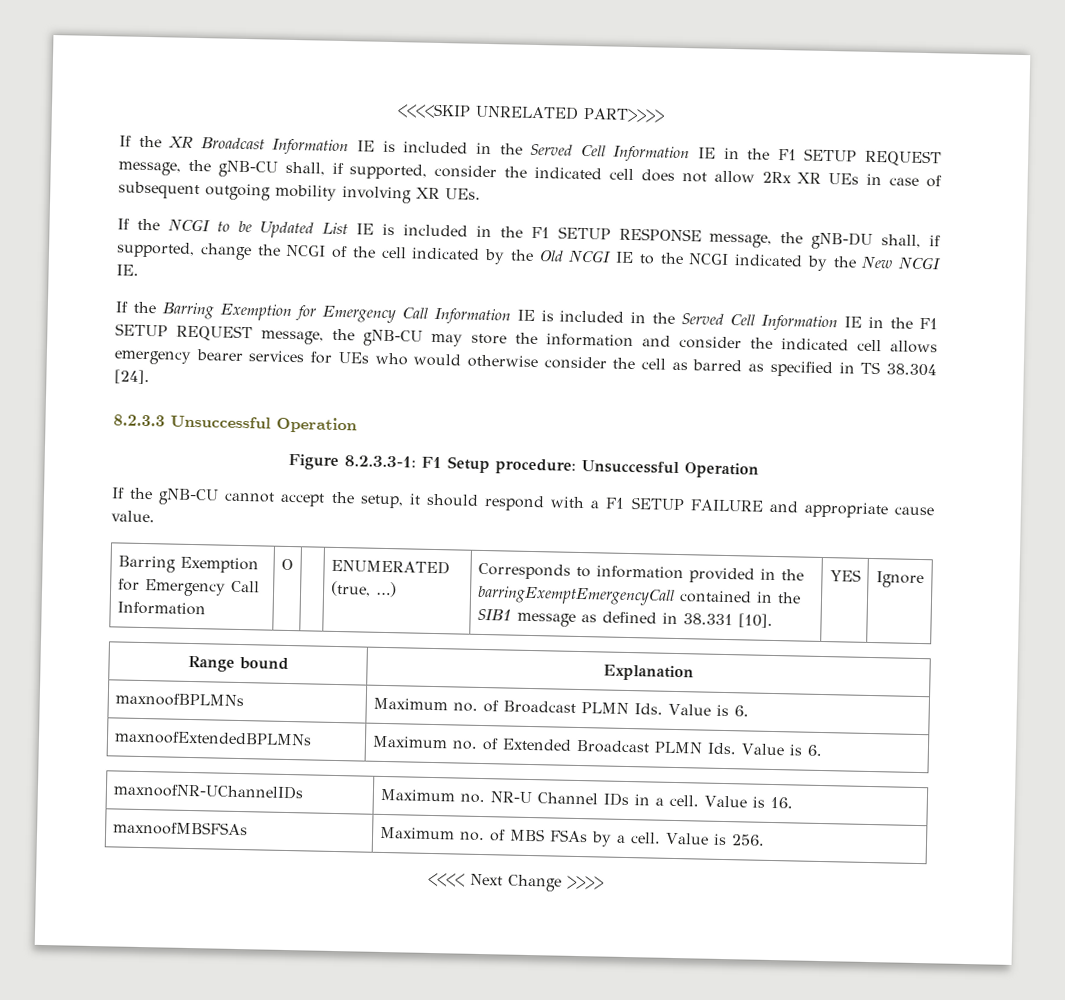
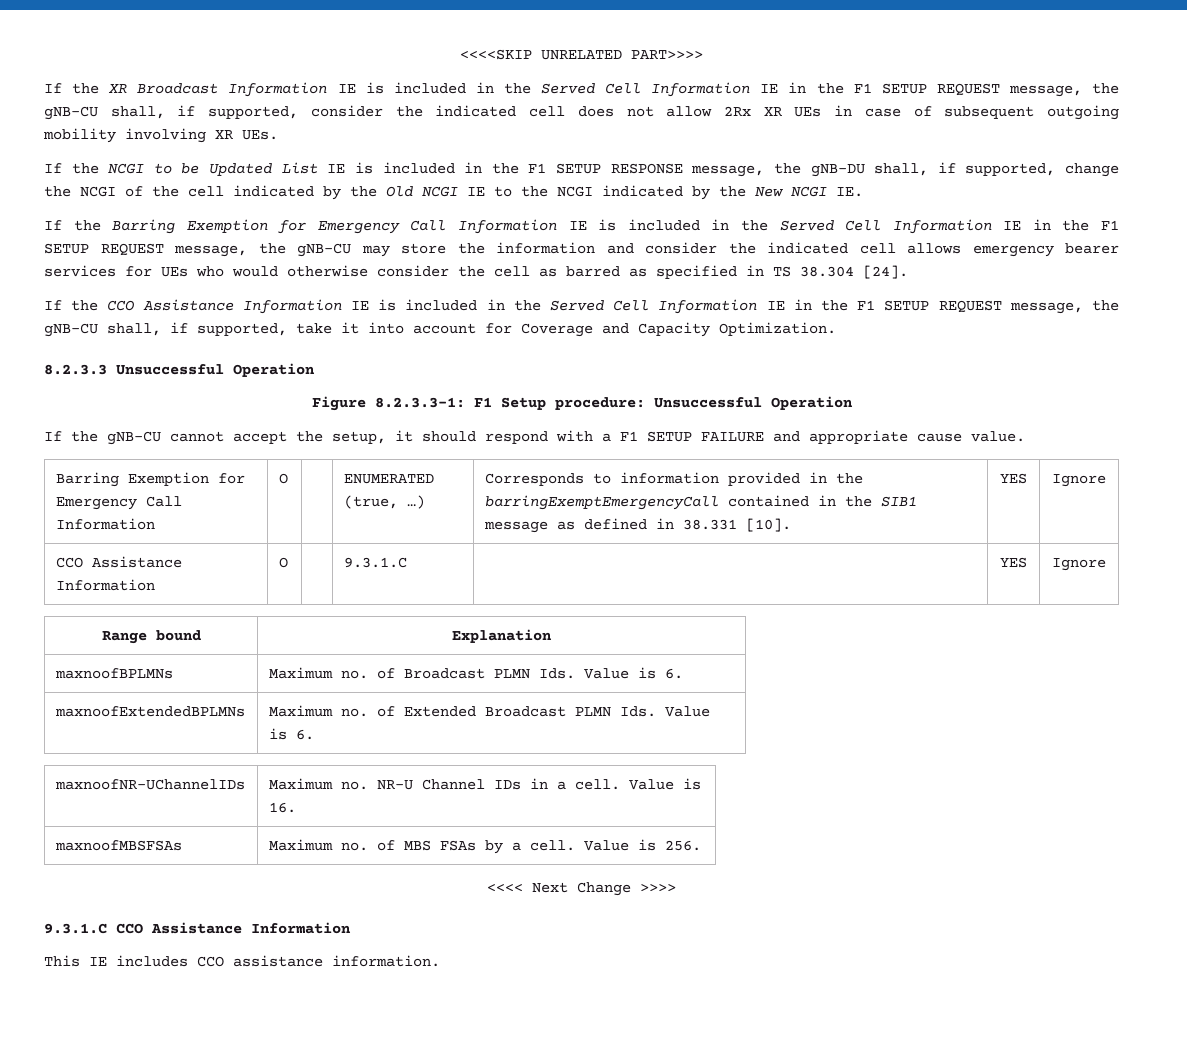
+ If the CCO Assistance Information IE is included in the Served Cell Information IE in the F1 SETUP REQUEST message, the gNB-CU shall, if supported, take it into account for Coverage and Capacity Optimization.
+ CCO Assistance Information | O | | 9.3.1.C | | YES | Ignore
+ 9.3.1.C CCO Assistance Information
+ This IE includes CCO assistance information.

